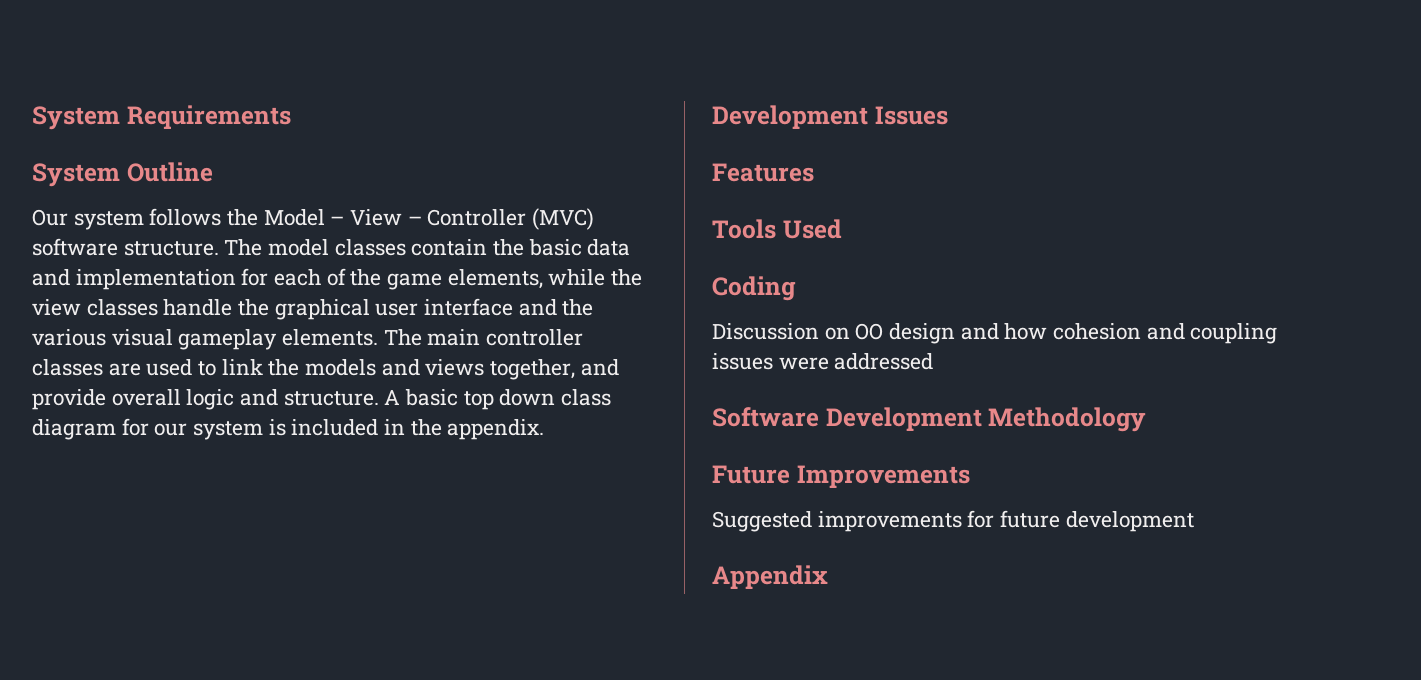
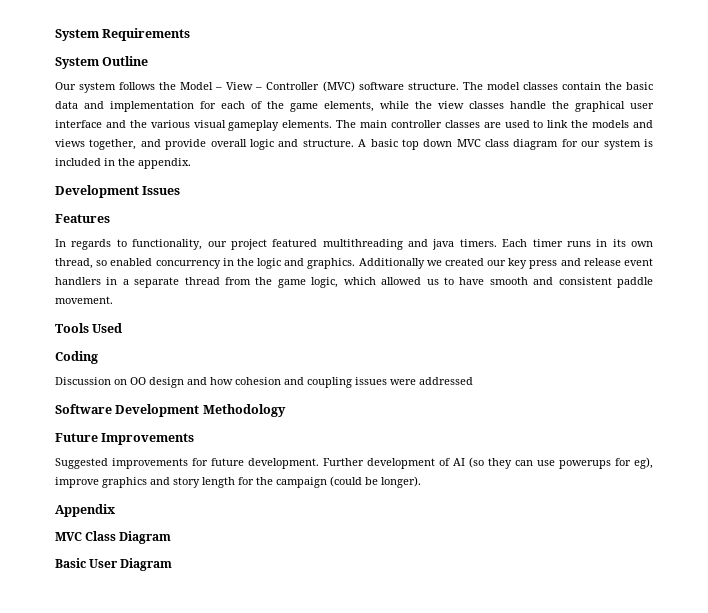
- A basic top down class diagram for our system is included in the appendix.
+ A basic top down MVC class diagram for our system is included in the appendix.
+ In regards to functionality, our project featured multithreading and java timers. Each timer runs in its own thread, so enabled concurrency in the logic and graphics. Additionally we created our key press and release event handlers in a separate thread from the game logic, which allowed us to have smooth and consistent paddle movement.
- Suggested improvements for future development
+ Suggested improvements for future development. Further development of AI (so they can use powerups for eg), improve graphics and story length for the campaign (could be longer).
  Appendix
+ MVC Class Diagram
+ Basic User Diagram

